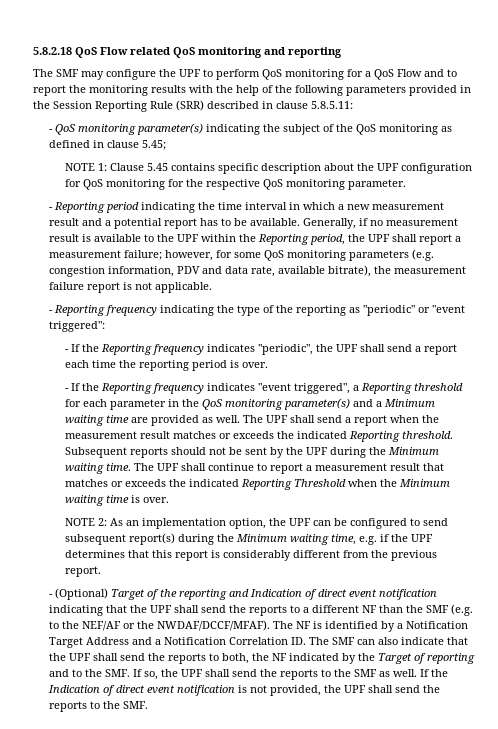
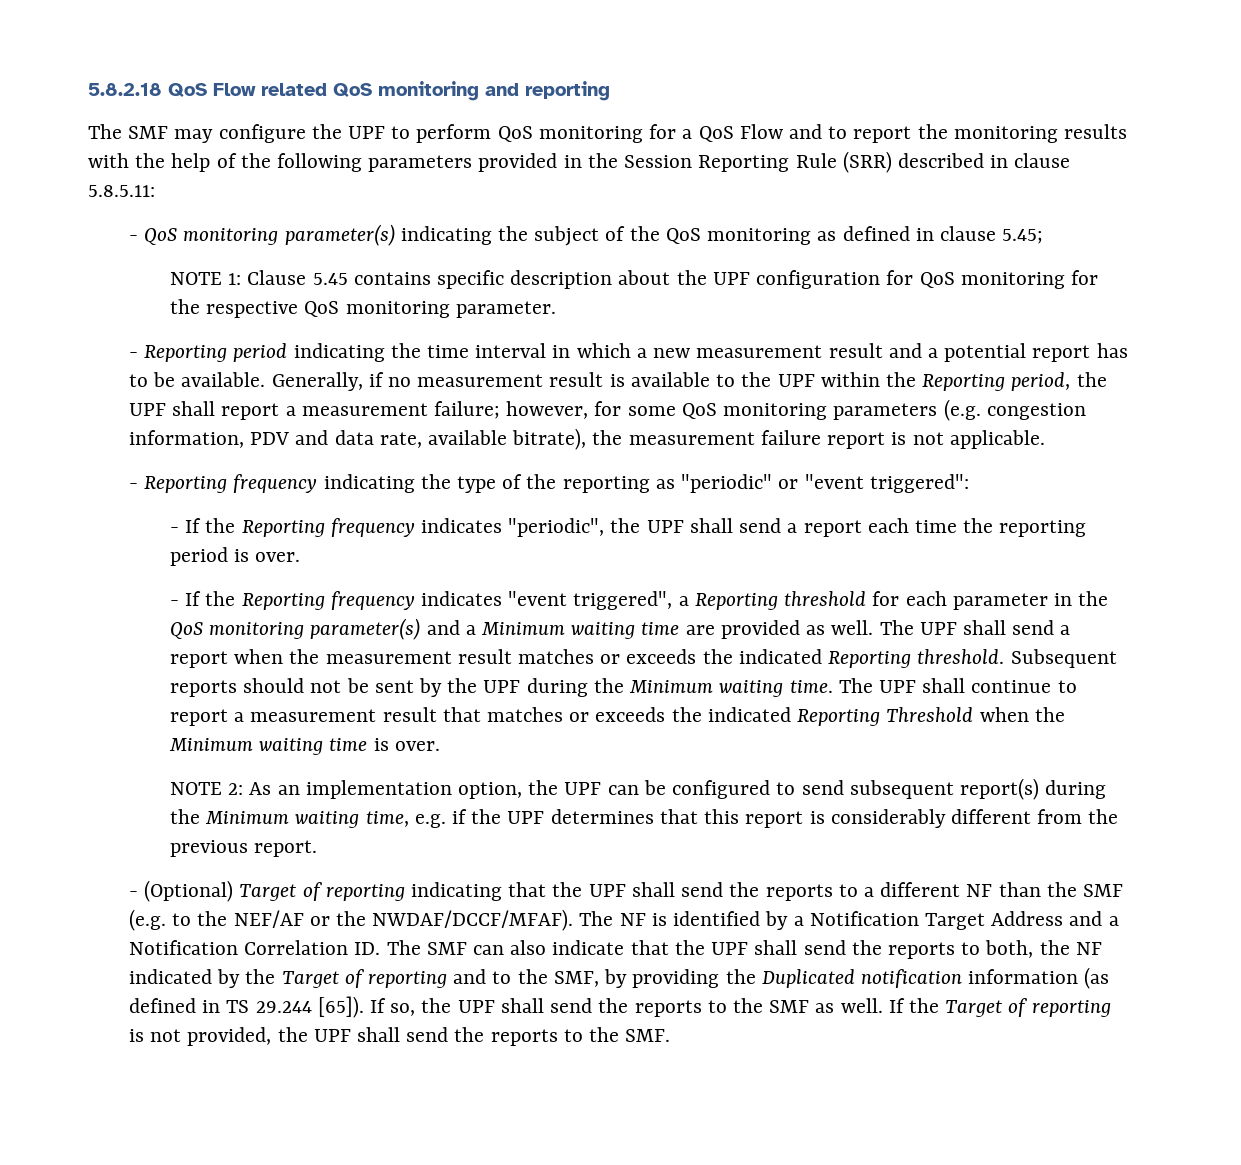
- - (Optional) Target of the reporting and Indication of direct event notification indicating that the UPF shall send the reports to a different NF than the SMF (e.g. to the NEF/AF or the NWDAF/DCCF/MFAF).
+ - (Optional) Target of reporting indicating that the UPF shall send the reports to a different NF than the SMF (e.g. to the NEF/AF or the NWDAF/DCCF/MFAF).
- The NF is identified by a Notification Target Address and a Notification Correlation ID. The SMF can also indicate that the UPF shall send the reports to both, the NF indicated by the Target of reporting and to the SMF. If so, the UPF shall send the reports to the SMF as well.
+ The NF is identified by a Notification Target Address and a Notification Correlation ID. The SMF can also indicate that the UPF shall send the reports to both, the NF indicated by the Target of reporting and to the SMF, by providing the Duplicated notification information (as defined in TS 29.244 [65]). If so, the UPF shall send the reports to the SMF as well.
- If the Indication of direct event notification is not provided, the UPF shall send the reports to the SMF.
+ If the Target of reporting is not provided, the UPF shall send the reports to the SMF.

